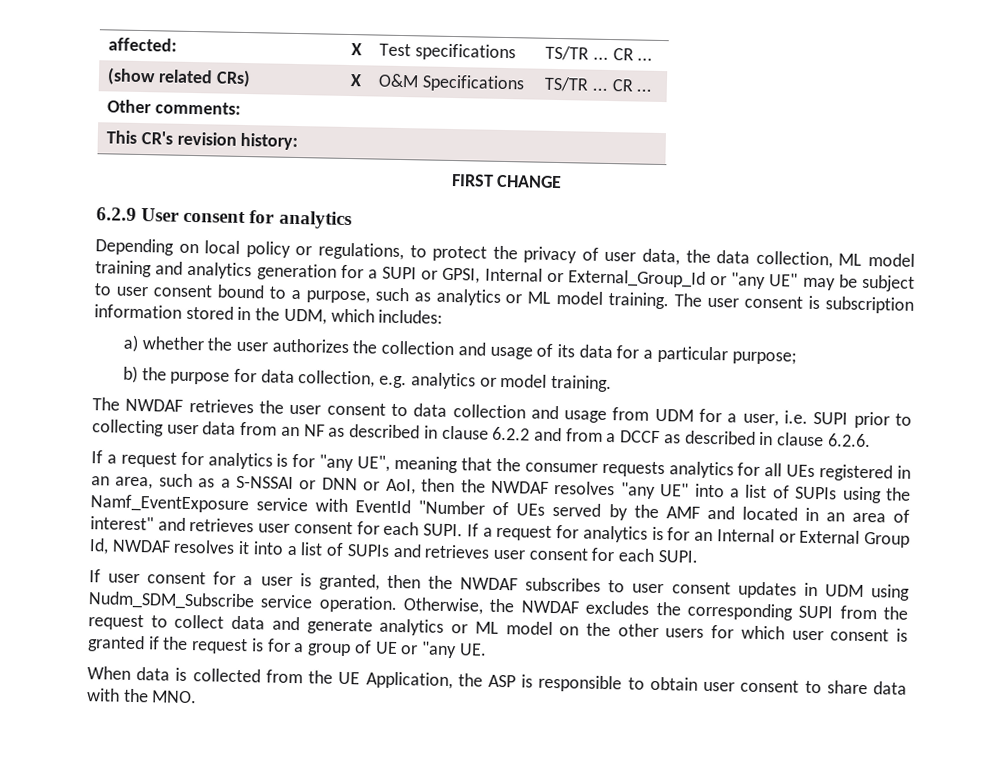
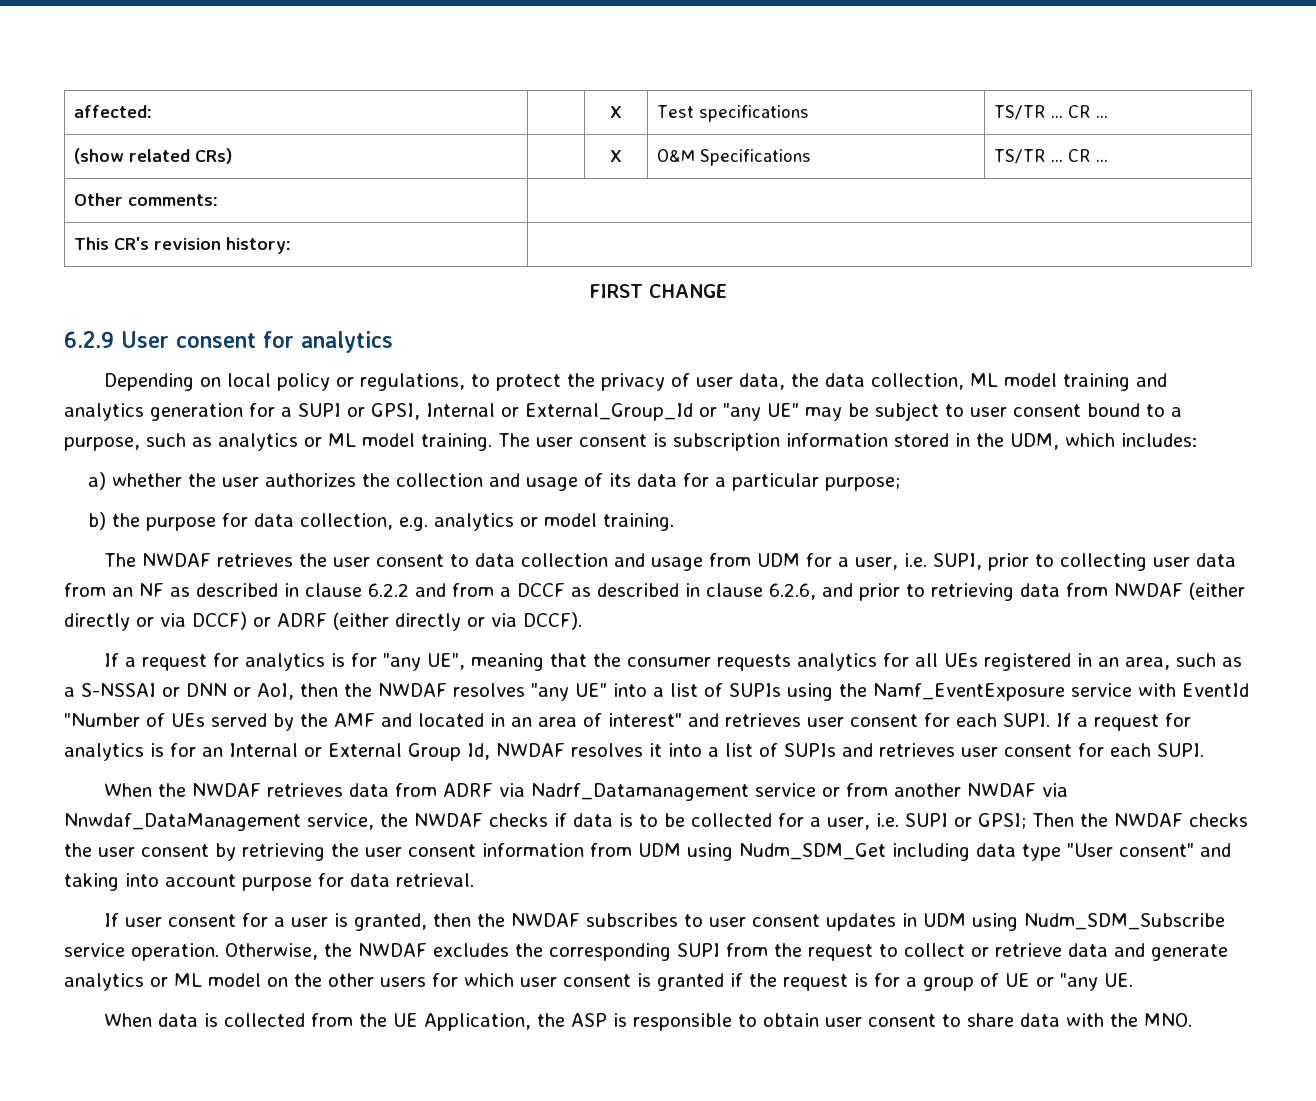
- The NWDAF retrieves the user consent to data collection and usage from UDM for a user, i.e. SUPI prior to collecting user data from an NF as described in clause 6.2.2 and from a DCCF as described in clause 6.2.6.
+ The NWDAF retrieves the user consent to data collection and usage from UDM for a user, i.e. SUPI, prior to collecting user data from an NF as described in clause 6.2.2 and from a DCCF as described in clause 6.2.6, and prior to retrieving data from NWDAF (either directly or via DCCF) or ADRF (either directly or via DCCF).
+ When the NWDAF retrieves data from ADRF via Nadrf_Datamanagement service or from another NWDAF via Nnwdaf_DataManagement service, the NWDAF checks if data is to be collected for a user, i.e. SUPI or GPSI; Then the NWDAF checks the user consent by retrieving the user consent information from UDM using Nudm_SDM_Get including data type "User consent" and taking into account purpose for data retrieval.
- Otherwise, the NWDAF excludes the corresponding SUPI from the request to collect data and generate analytics or ML model on the other users for which user consent is granted if the request is for a group of UE or "any UE.
+ Otherwise, the NWDAF excludes the corresponding SUPI from the request to collect or retrieve data and generate analytics or ML model on the other users for which user consent is granted if the request is for a group of UE or "any UE.

